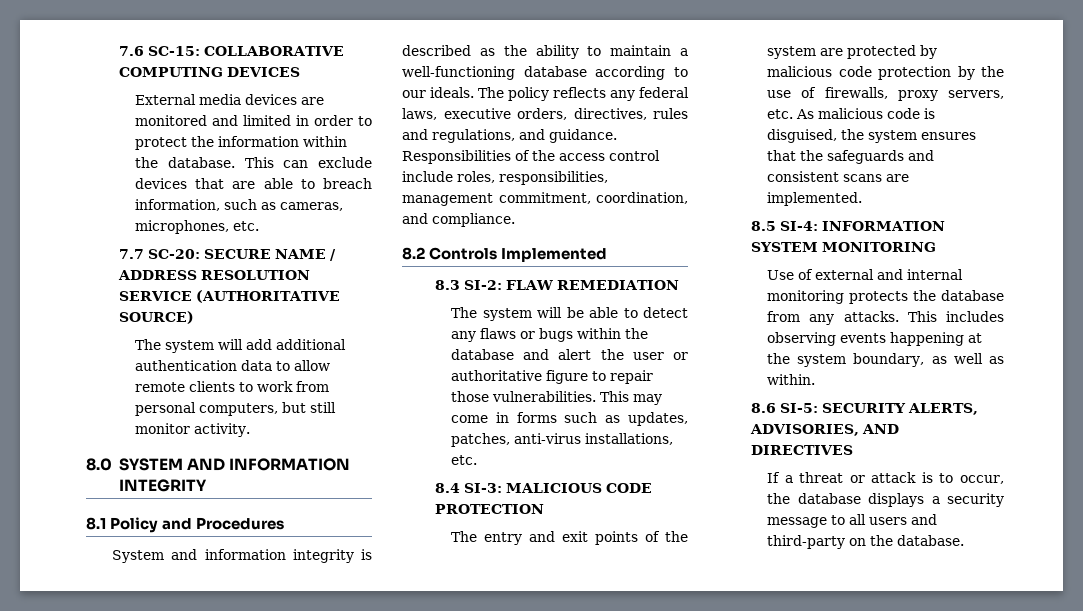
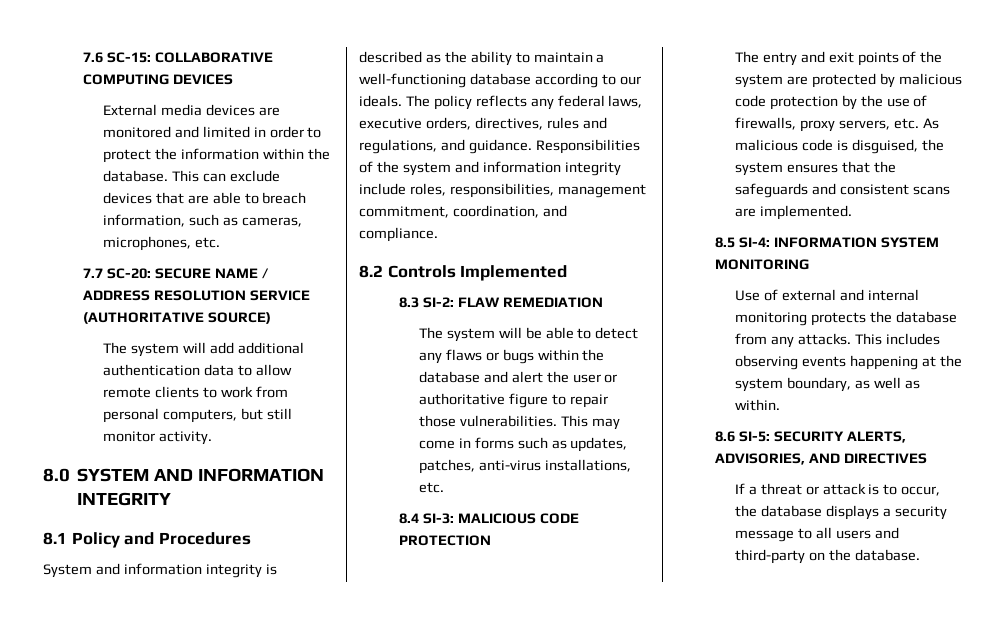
- Responsibilities of the access control include roles, responsibilities, management commitment, coordination, and compliance.
+ Responsibilities of the system and information integrity include roles, responsibilities, management commitment, coordination, and compliance.

